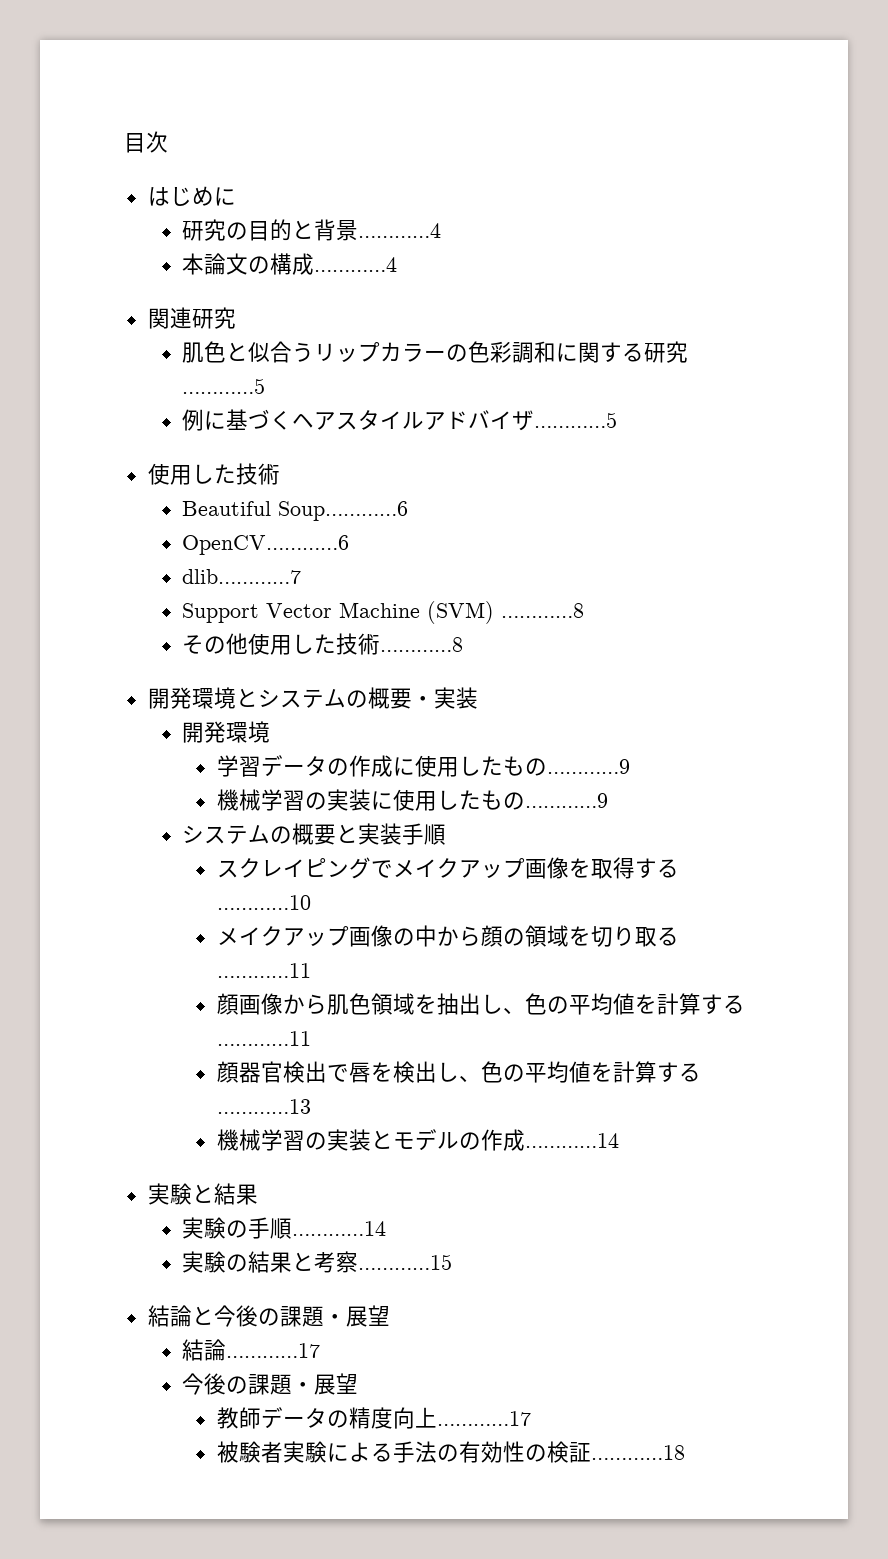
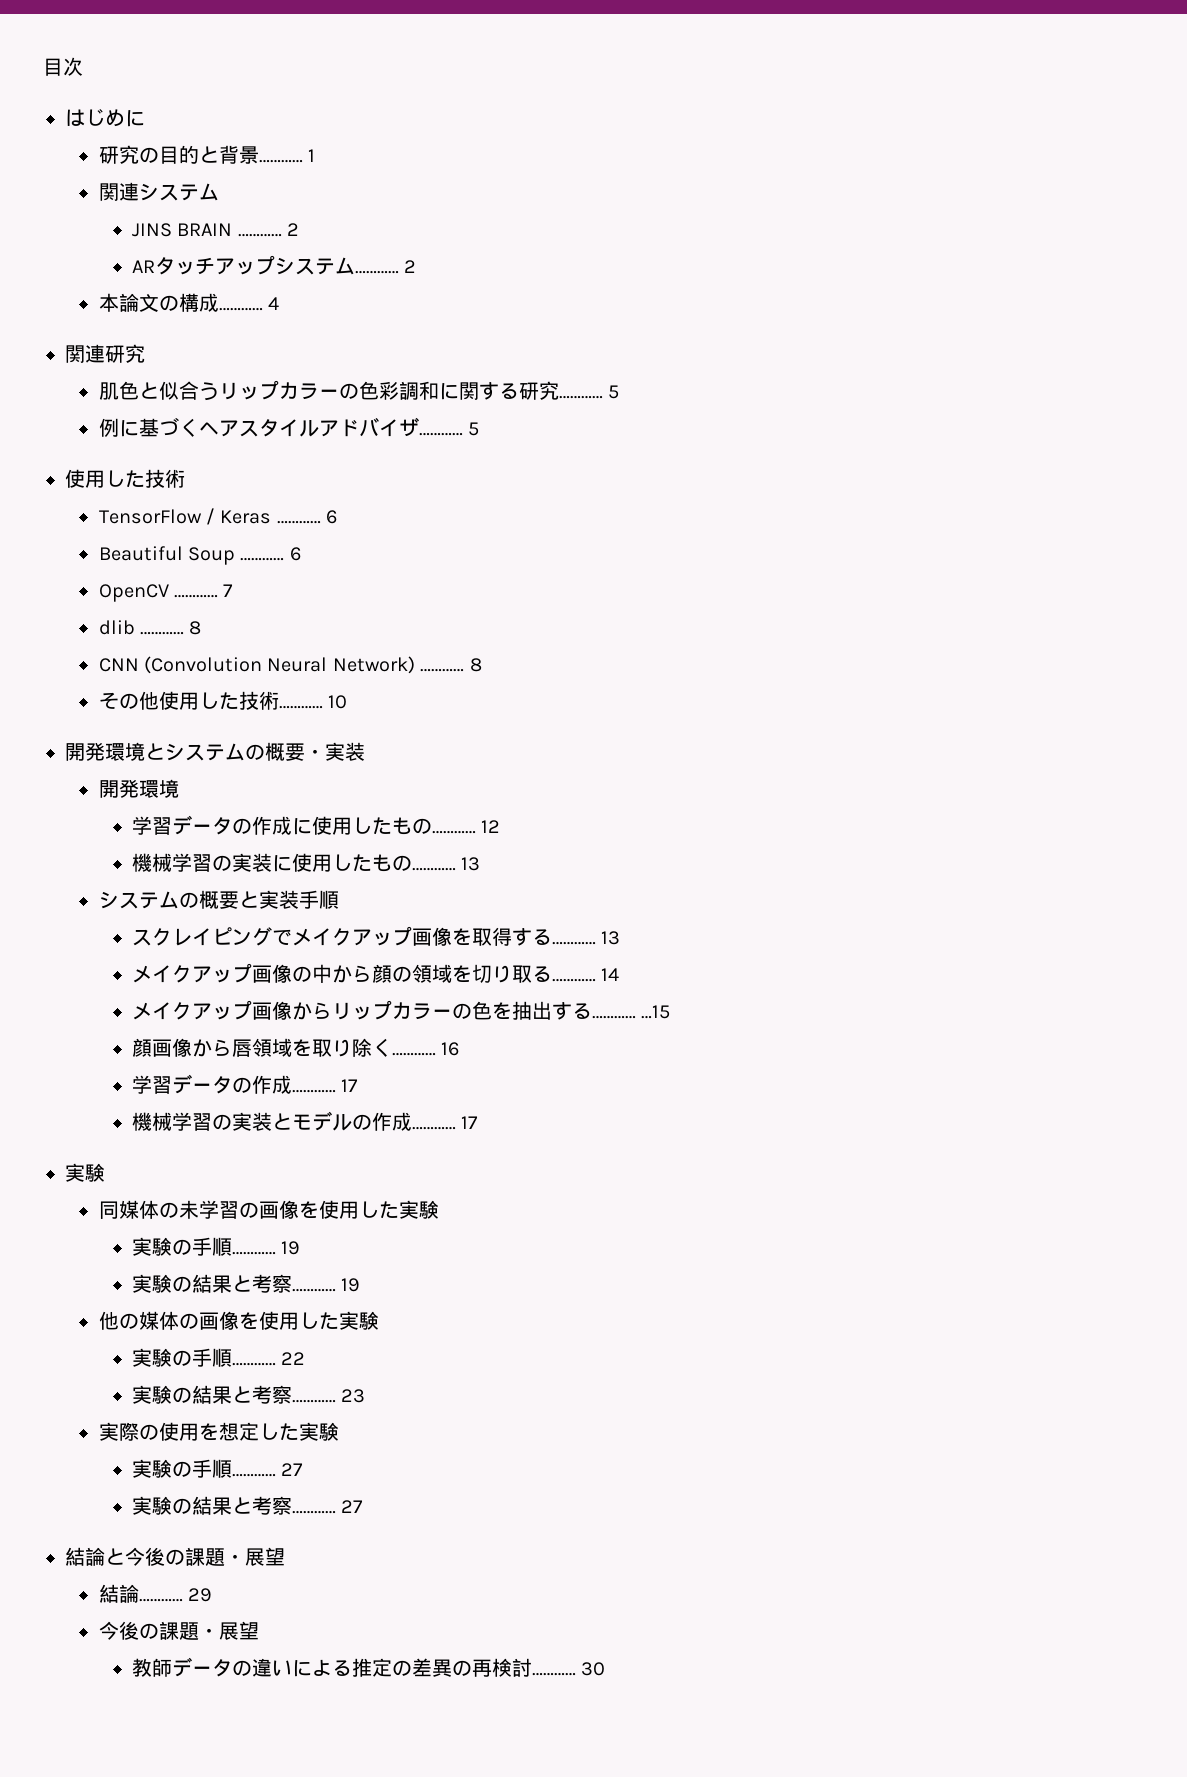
- 研究の目的と背景…………4
+ 研究の目的と背景………… 1
+ 関連システム
+ JINS BRAIN ………… 2
+ ARタッチアップシステム………… 2
- 本論文の構成…………4
+ 本論文の構成………… 4
- 肌色と似合うリップカラーの色彩調和に関する研究…………5
+ 肌色と似合うリップカラーの色彩調和に関する研究………… 5
- 例に基づくヘアスタイルアドバイザ…………5
+ 例に基づくヘアスタイルアドバイザ………… 5
- Beautiful Soup…………6
- OpenCV…………6
- dlib…………7
- Support Vector Machine (SVM) …………8
+ TensorFlow / Keras ………… 6
+ Beautiful Soup ………… 6
+ OpenCV ………… 7
+ dlib ………… 8
+ CNN (Convolution Neural Network) ………… 8
- その他使用した技術…………8
+ その他使用した技術………… 10
- 学習データの作成に使用したもの…………9
+ 学習データの作成に使用したもの………… 12
- 機械学習の実装に使用したもの…………9
+ 機械学習の実装に使用したもの………… 13
- スクレイピングでメイクアップ画像を取得する…………10
+ スクレイピングでメイクアップ画像を取得する………… 13
- メイクアップ画像の中から顔の領域を切り取る…………11
- 顔画像から肌色領域を抽出し、色の平均値を計算する…………11
- 顔器官検出で唇を検出し、色の平均値を計算する…………13
+ メイクアップ画像の中から顔の領域を切り取る………… 14
+ メイクアップ画像からリップカラーの色を抽出する………… …15
+ 顔画像から唇領域を取り除く………… 16
+ 学習データの作成………… 17
- 機械学習の実装とモデルの作成…………14
- 実験と結果
- 実験の手順…………14
- 実験の結果と考察…………15
+ 機械学習の実装とモデルの作成………… 17
+ 実験
+ 同媒体の未学習の画像を使用した実験
+ 実験の手順………… 19
+ 実験の結果と考察………… 19
+ 他の媒体の画像を使用した実験
+ 実験の手順………… 22
+ 実験の結果と考察………… 23
+ 実際の使用を想定した実験
+ 実験の手順………… 27
+ 実験の結果と考察………… 27
- 結論…………17
+ 結論………… 29
- 教師データの精度向上…………17
- 被験者実験による手法の有効性の検証…………18
+ 教師データの違いによる推定の差異の再検討………… 30

